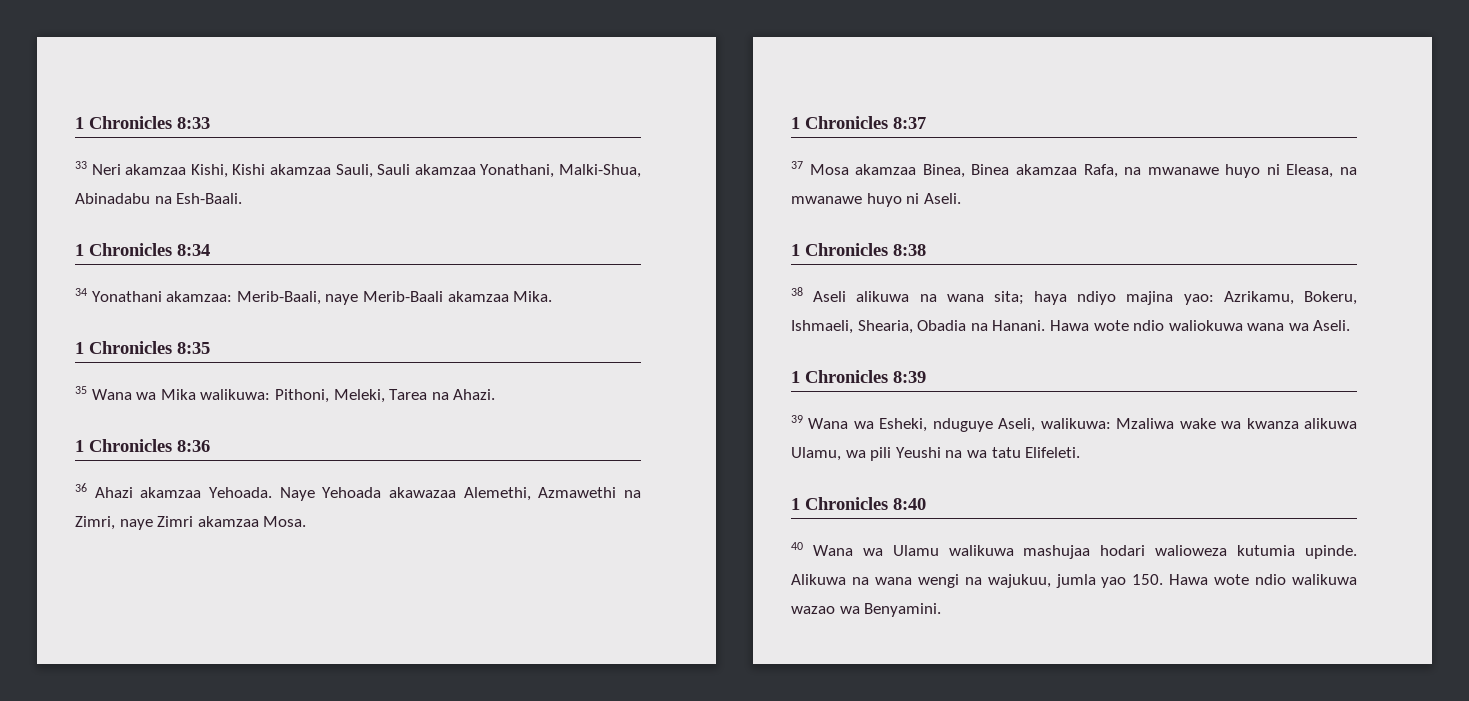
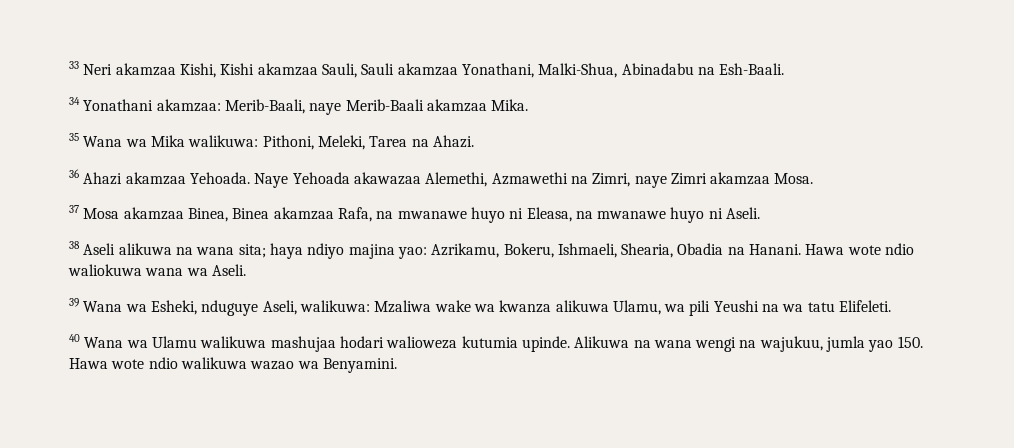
- 1 Chronicles 8:33
- 1 Chronicles 8:34
- 1 Chronicles 8:35
- 1 Chronicles 8:36
- 1 Chronicles 8:37
- 1 Chronicles 8:38
- 1 Chronicles 8:39
- 1 Chronicles 8:40

